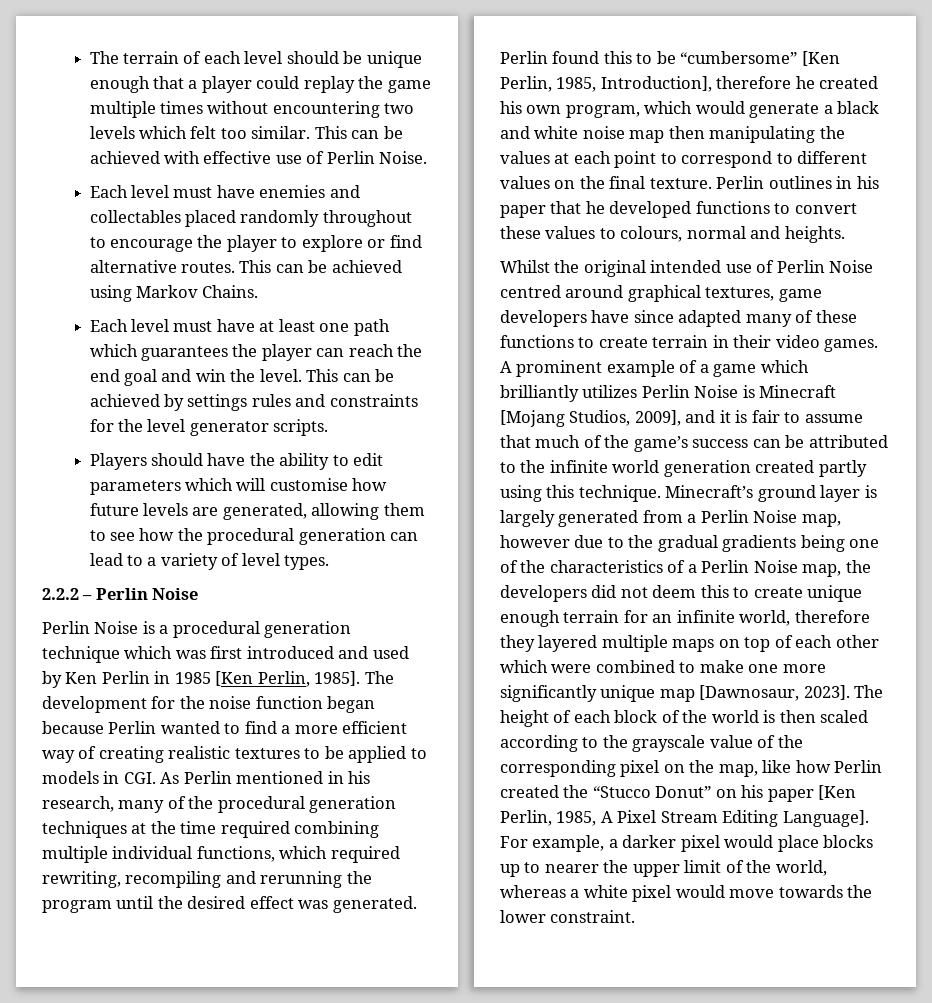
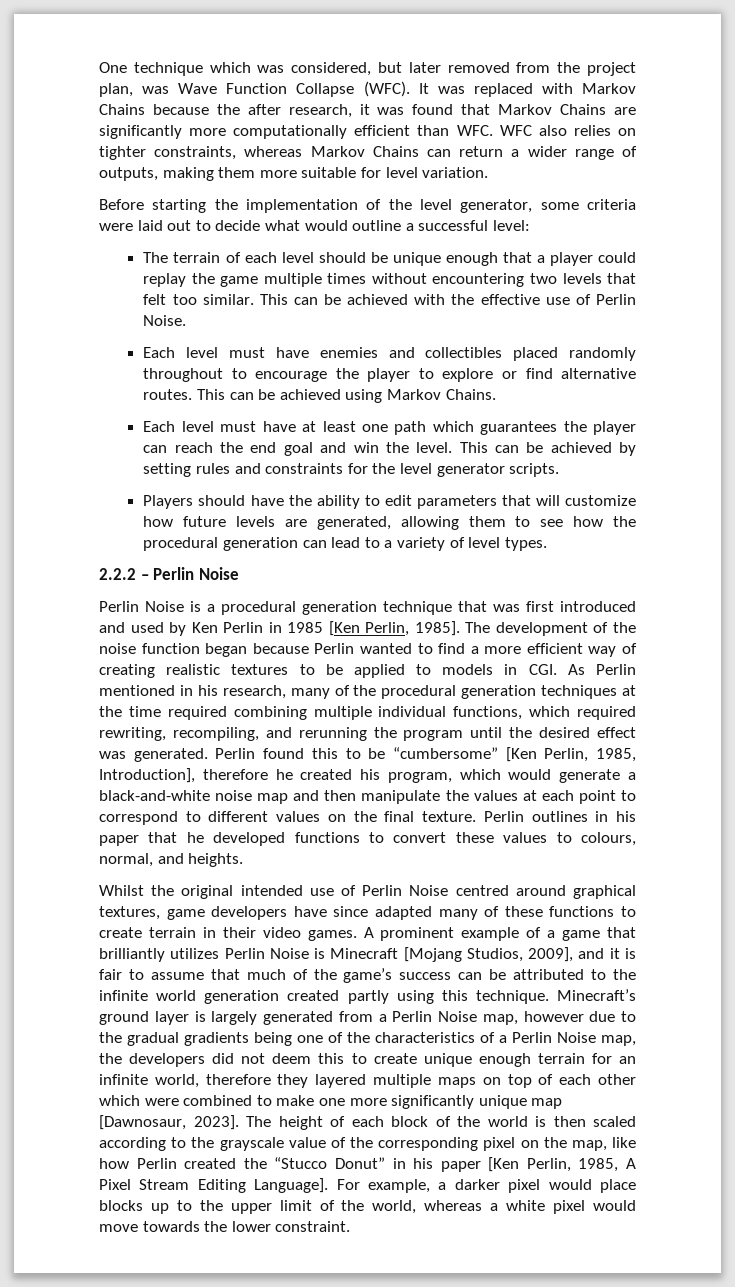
+ One technique which was considered, but later removed from the project plan, was Wave Function Collapse (WFC). It was replaced with Markov Chains because the after research, it was found that Markov Chains are significantly more computationally efficient than WFC. WFC also relies on tighter constraints, whereas Markov Chains can return a wider range of outputs, making them more suitable for level variation.
+ Before starting the implementation of the level generator, some criteria were laid out to decide what would outline a successful level:
- The terrain of each level should be unique enough that a player could replay the game multiple times without encountering two levels which felt too similar.
+ The terrain of each level should be unique enough that a player could replay the game multiple times without encountering two levels that felt too similar.
- This can be achieved with effective use of Perlin Noise.
+ This can be achieved with the effective use of Perlin Noise.
- Each level must have enemies and collectables placed randomly throughout to encourage the player to explore or find alternative routes.
+ Each level must have enemies and collectibles placed randomly throughout to encourage the player to explore or find alternative routes.
- This can be achieved by settings rules and constraints for the level generator scripts.
+ This can be achieved by setting rules and constraints for the level generator scripts.
- Players should have the ability to edit parameters which will customise how future levels are generated, allowing them to see how the procedural generation can lead to a variety of level types.
+ Players should have the ability to edit parameters that will customize how future levels are generated, allowing them to see how the procedural generation can lead to a variety of level types.
- Perlin Noise is a procedural generation technique which was first introduced and used by Ken Perlin in 1985 [Ken Perlin, 1985].
+ Perlin Noise is a procedural generation technique that was first introduced and used by Ken Perlin in 1985 [Ken Perlin, 1985].
- The development for the noise function began because Perlin wanted to find a more efficient way of creating realistic textures to be applied to models in CGI. As Perlin mentioned in his research, many of the procedural generation techniques at the time required combining multiple individual functions, which required rewriting, recompiling and rerunning the program until the desired effect was generated.
+ The development of the noise function began because Perlin wanted to find a more efficient way of creating realistic textures to be applied to models in CGI. As Perlin mentioned in his research, many of the procedural generation techniques at the time required combining multiple individual functions, which required rewriting, recompiling, and rerunning the program until the desired effect was generated.
- Perlin found this to be “cumbersome” [Ken Perlin, 1985, Introduction], therefore he created his own program, which would generate a black and white noise map then manipulating the values at each point to correspond to different values on the final texture.
+ Perlin found this to be “cumbersome” [Ken Perlin, 1985, Introduction], therefore he created his program, which would generate a black-and-white noise map and then manipulate the values at each point to correspond to different values on the final texture.
- Perlin outlines in his paper that he developed functions to convert these values to colours, normal and heights.
+ Perlin outlines in his paper that he developed functions to convert these values to colours, normal, and heights.
- A prominent example of a game which brilliantly utilizes Perlin Noise is Minecraft [Mojang Studios, 2009], and it is fair to assume that much of the game’s success can be attributed to the infinite world generation created partly using this technique.
+ A prominent example of a game that brilliantly utilizes Perlin Noise is Minecraft [Mojang Studios, 2009], and it is fair to assume that much of the game’s success can be attributed to the infinite world generation created partly using this technique.
- The height of each block of the world is then scaled according to the grayscale value of the corresponding pixel on the map, like how Perlin created the “Stucco Donut” on his paper [Ken Perlin, 1985, A Pixel Stream Editing Language].
+ The height of each block of the world is then scaled according to the grayscale value of the corresponding pixel on the map, like how Perlin created the “Stucco Donut” in his paper [Ken Perlin, 1985, A Pixel Stream Editing Language].
- For example, a darker pixel would place blocks up to nearer the upper limit of the world, whereas a white pixel would move towards the lower constraint.
+ For example, a darker pixel would place blocks up to the upper limit of the world, whereas a white pixel would move towards the lower constraint.

